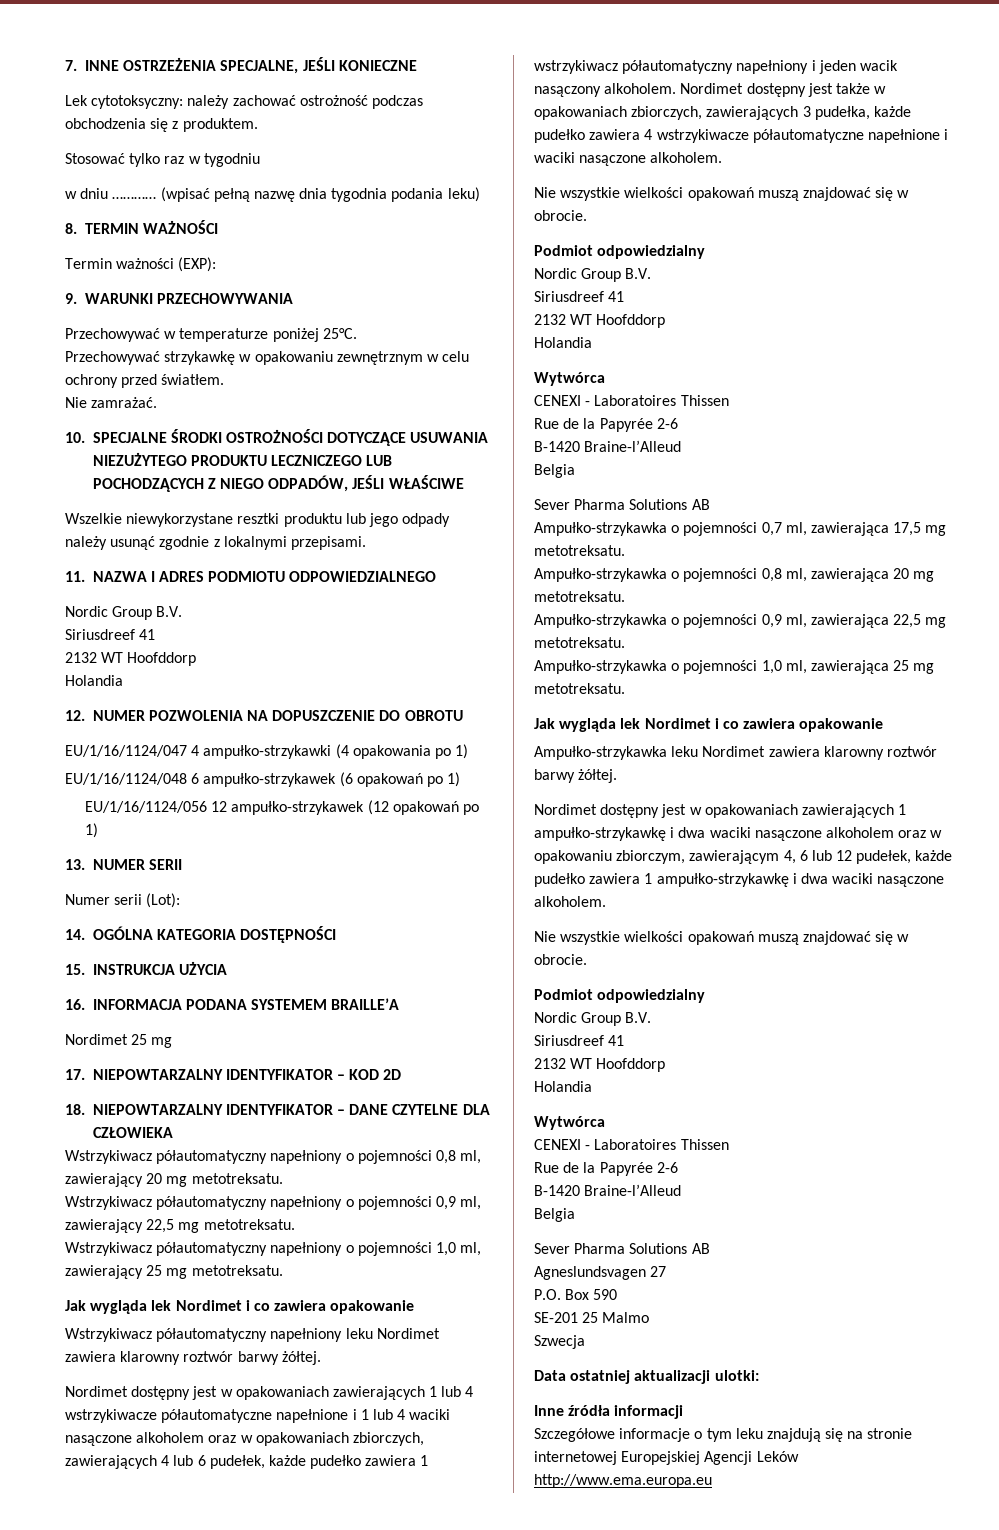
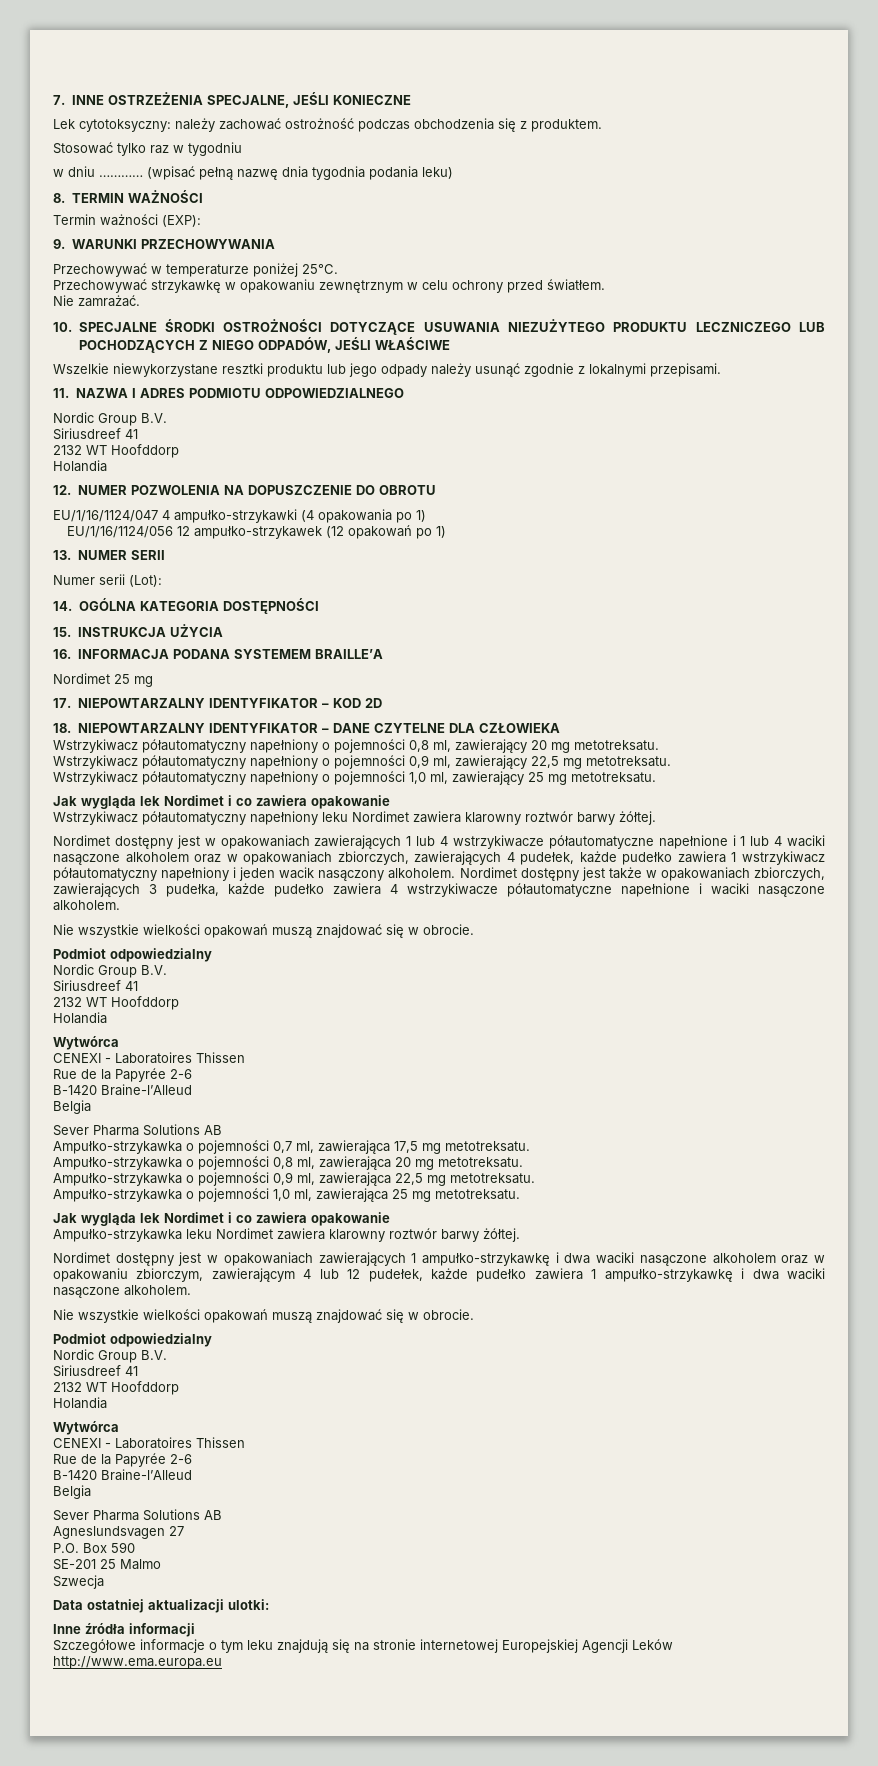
- EU/1/16/1124/048 6 ampułko-strzykawek (6 opakowań po 1)
- Nordimet dostępny jest w opakowaniach zawierających 1 lub 4 wstrzykiwacze półautomatyczne napełnione i 1 lub 4 waciki nasączone alkoholem oraz w opakowaniach zbiorczych, zawierających 4 lub 6 pudełek, każde pudełko zawiera 1 wstrzykiwacz półautomatyczny napełniony i jeden wacik nasączony alkoholem.
+ Nordimet dostępny jest w opakowaniach zawierających 1 lub 4 wstrzykiwacze półautomatyczne napełnione i 1 lub 4 waciki nasączone alkoholem oraz w opakowaniach zbiorczych, zawierających 4 pudełek, każde pudełko zawiera 1 wstrzykiwacz półautomatyczny napełniony i jeden wacik nasączony alkoholem.
- Nordimet dostępny jest w opakowaniach zawierających 1 ampułko-strzykawkę i dwa waciki nasączone alkoholem oraz w opakowaniu zbiorczym, zawierającym 4, 6 lub 12 pudełek, każde pudełko zawiera 1 ampułko-strzykawkę i dwa waciki nasączone alkoholem.
+ Nordimet dostępny jest w opakowaniach zawierających 1 ampułko-strzykawkę i dwa waciki nasączone alkoholem oraz w opakowaniu zbiorczym, zawierającym 4 lub 12 pudełek, każde pudełko zawiera 1 ampułko-strzykawkę i dwa waciki nasączone alkoholem.

